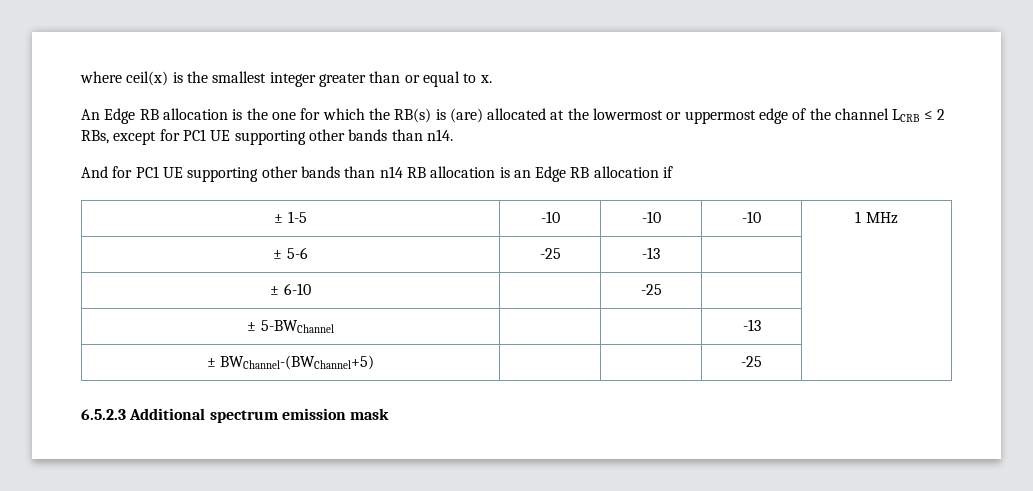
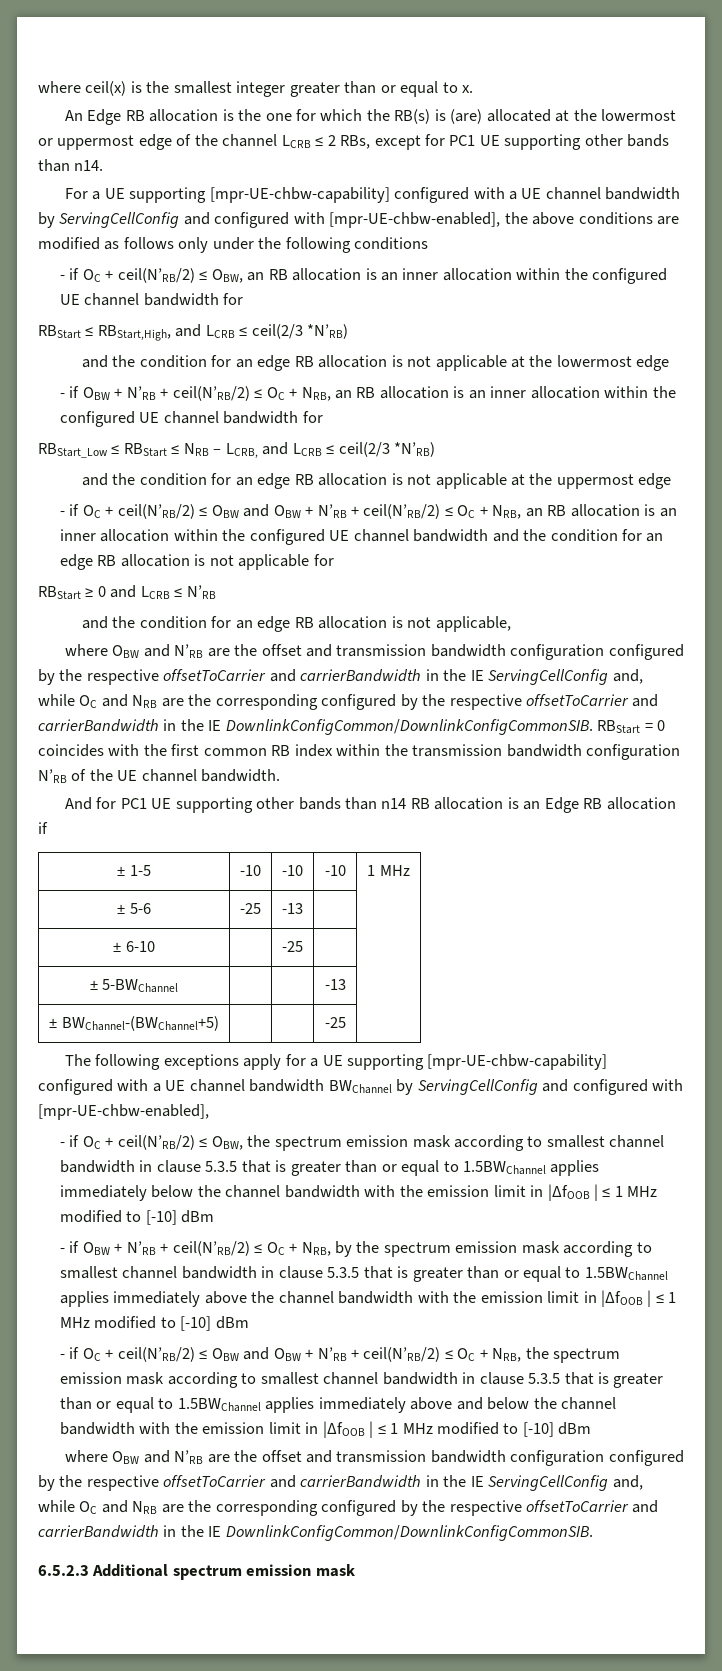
+ For a UE supporting [mpr-UE-chbw-capability] configured with a UE channel bandwidth by ServingCellConfig and configured with [mpr-UE-chbw-enabled], the above conditions are modified as follows only under the following conditions
+ - if OC + ceil(N’RB/2) ≤ OBW, an RB allocation is an inner allocation within the configured UE channel bandwidth for
+ RBStart ≤ RBStart,High, and LCRB ≤ ceil(2/3 *N’RB)
+ and the condition for an edge RB allocation is not applicable at the lowermost edge
+ - if OBW + N’RB + ceil(N’RB/2) ≤ OC + NRB, an RB allocation is an inner allocation within the configured UE channel bandwidth for
+ RBStart_Low ≤ RBStart ≤ NRB – LCRB, and LCRB ≤ ceil(2/3 *N’RB)
+ and the condition for an edge RB allocation is not applicable at the uppermost edge
+ - if OC + ceil(N’RB/2) ≤ OBW and OBW + N’RB + ceil(N’RB/2) ≤ OC + NRB, an RB allocation is an inner allocation within the configured UE channel bandwidth and the condition for an edge RB allocation is not applicable for
+ RBStart ≥ 0 and LCRB ≤ N’RB
+ and the condition for an edge RB allocation is not applicable,
+ where OBW and N’RB are the offset and transmission bandwidth configuration configured by the respective offsetToCarrier and carrierBandwidth in the IE ServingCellConfig and, while OC and NRB are the corresponding configured by the respective offsetToCarrier and carrierBandwidth in the IE DownlinkConfigCommon/DownlinkConfigCommonSIB. RBStart = 0 coincides with the first common RB index within the transmission bandwidth configuration N’RB of the UE channel bandwidth.
+ The following exceptions apply for a UE supporting [mpr-UE-chbw-capability] configured with a UE channel bandwidth BWChannel by ServingCellConfig and configured with [mpr-UE-chbw-enabled],
+ - if OC + ceil(N’RB/2) ≤ OBW, the spectrum emission mask according to smallest channel bandwidth in clause 5.3.5 that is greater than or equal to 1.5BWChannel applies immediately below the channel bandwidth with the emission limit in |ΔfOOB | ≤ 1 MHz modified to [-10] dBm
+ - if OBW + N’RB + ceil(N’RB/2) ≤ OC + NRB, by the spectrum emission mask according to smallest channel bandwidth in clause 5.3.5 that is greater than or equal to 1.5BWChannel applies immediately above the channel bandwidth with the emission limit in |ΔfOOB | ≤ 1 MHz modified to [-10] dBm
+ - if OC + ceil(N’RB/2) ≤ OBW and OBW + N’RB + ceil(N’RB/2) ≤ OC + NRB, the spectrum emission mask according to smallest channel bandwidth in clause 5.3.5 that is greater than or equal to 1.5BWChannel applies immediately above and below the channel bandwidth with the emission limit in |ΔfOOB | ≤ 1 MHz modified to [-10] dBm
+ where OBW and N’RB are the offset and transmission bandwidth configuration configured by the respective offsetToCarrier and carrierBandwidth in the IE ServingCellConfig and, while OC and NRB are the corresponding configured by the respective offsetToCarrier and carrierBandwidth in the IE DownlinkConfigCommon/DownlinkConfigCommonSIB.

